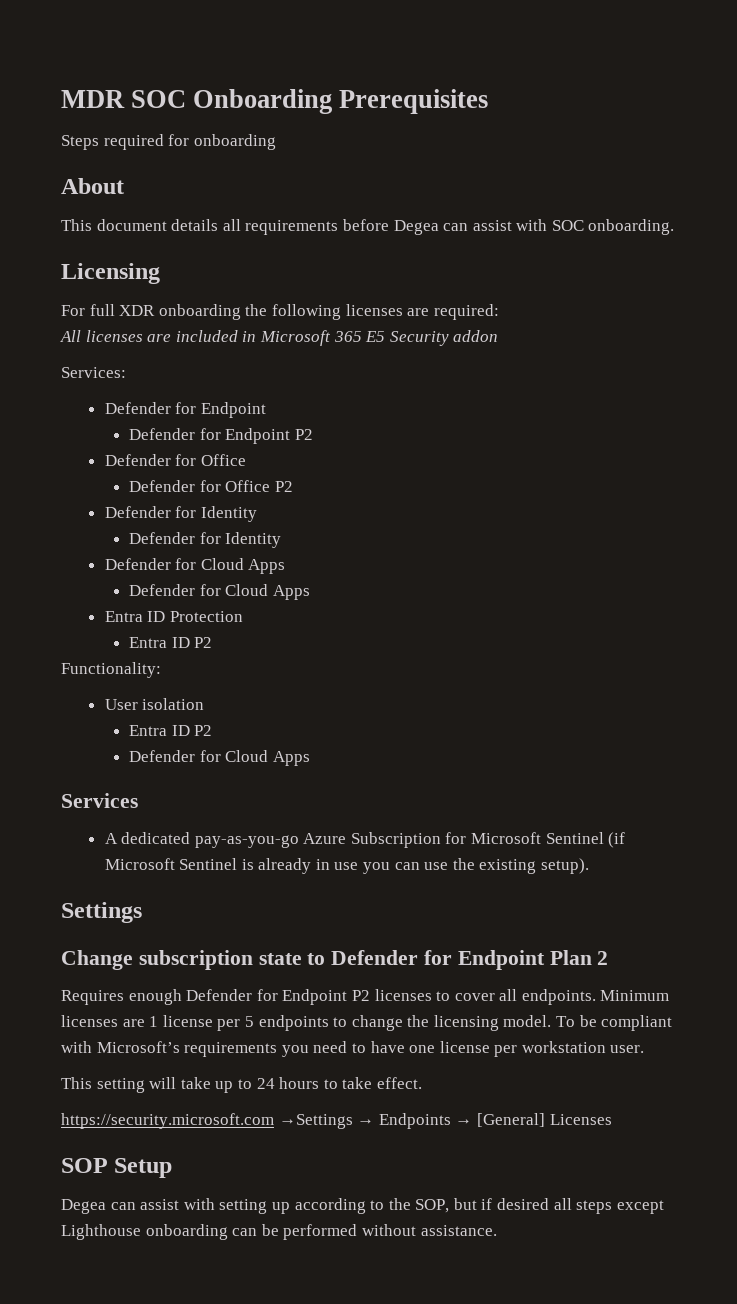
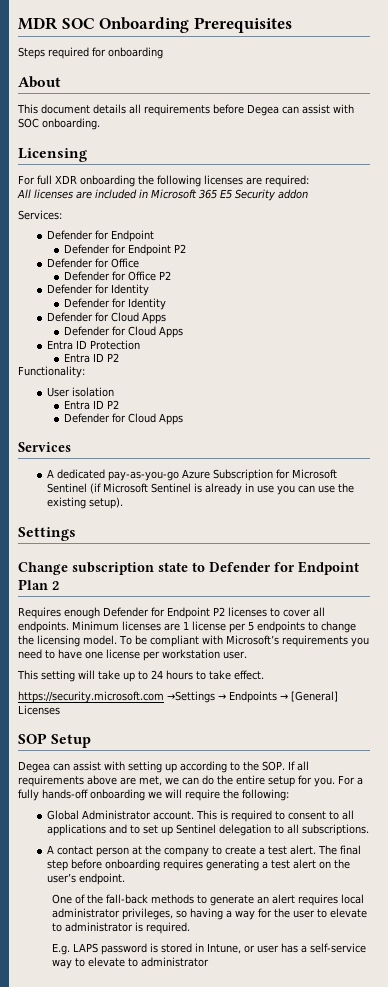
- Degea can assist with setting up according to the SOP, but if desired all steps except Lighthouse onboarding can be performed without assistance.
+ Degea can assist with setting up according to the SOP. If all requirements above are met, we can do the entire setup for you. For a fully hands-off onboarding we will require the following:
+ Global Administrator account. This is required to consent to all applications and to set up Sentinel delegation to all subscriptions.
+ A contact person at the company to create a test alert. The final step before onboarding requires generating a test alert on the user’s endpoint.
+ One of the fall-back methods to generate an alert requires local administrator privileges, so having a way for the user to elevate to administrator is required.
+ E.g. LAPS password is stored in Intune, or user has a self-service way to elevate to administrator

